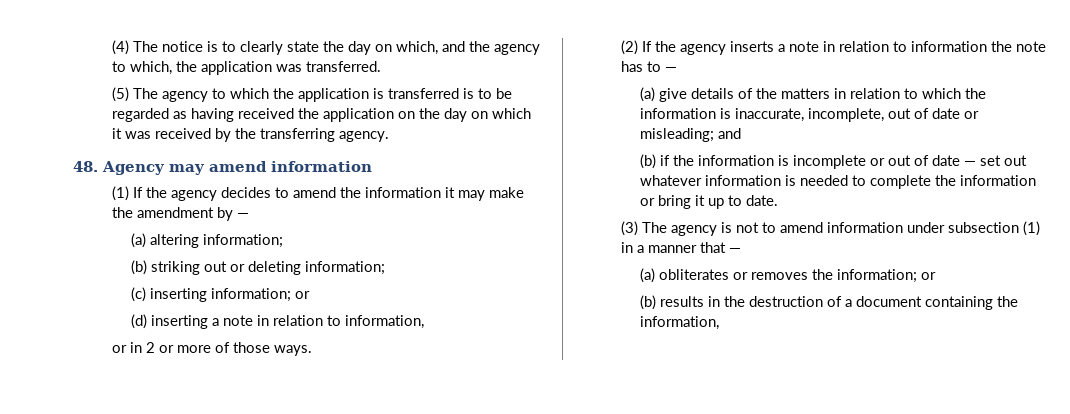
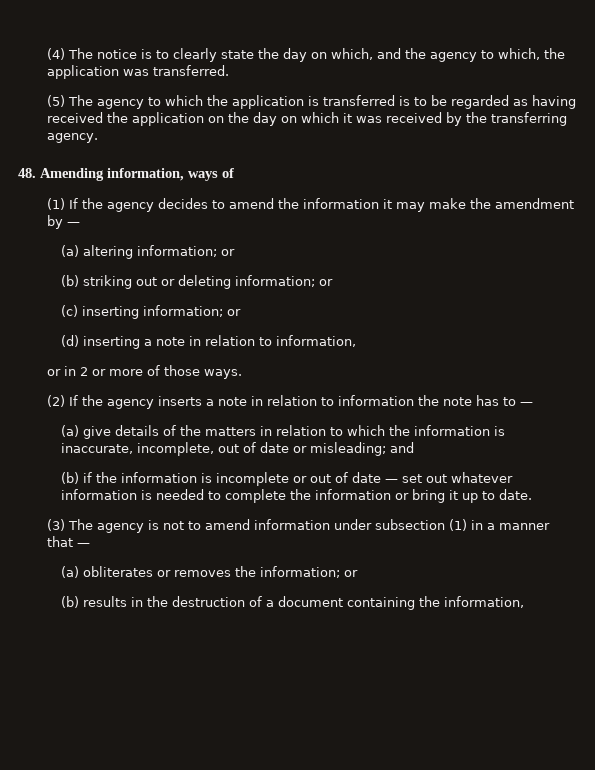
- 48. Agency may amend information
+ 48. Amending information, ways of
- (a) altering information;
+ (a) altering information; or
- (b) striking out or deleting information;
+ (b) striking out or deleting information; or

